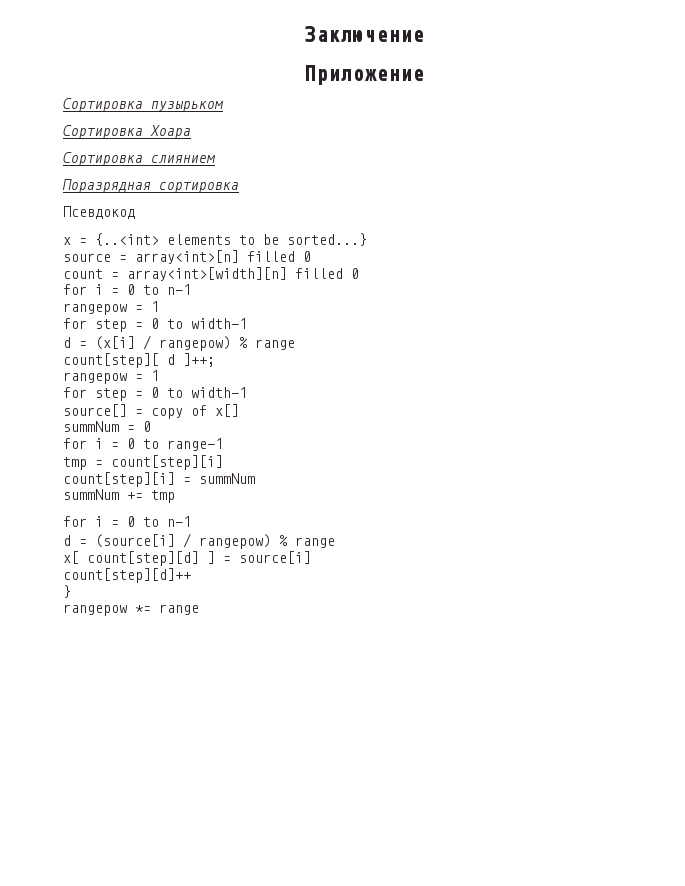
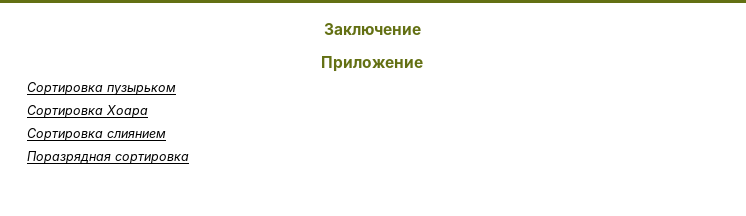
- Псевдокод
- x = {..<int> elements to be sorted...}
- source = array<int>[n] filled 0
- count = array<int>[width][n] filled 0
- for i = 0 to n-1
- rangepow = 1
- for step = 0 to width-1
- d = (x[i] / rangepow) % range
- count[step][ d ]++;
- rangepow = 1
- for step = 0 to width-1
- source[] = copy of x[]
- summNum = 0
- for i = 0 to range-1
- tmp = count[step][i]
- count[step][i] = summNum
- summNum += tmp
- for i = 0 to n-1
- d = (source[i] / rangepow) % range
- x[ count[step][d] ] = source[i]
- count[step][d]++
- }
- rangepow *= range

